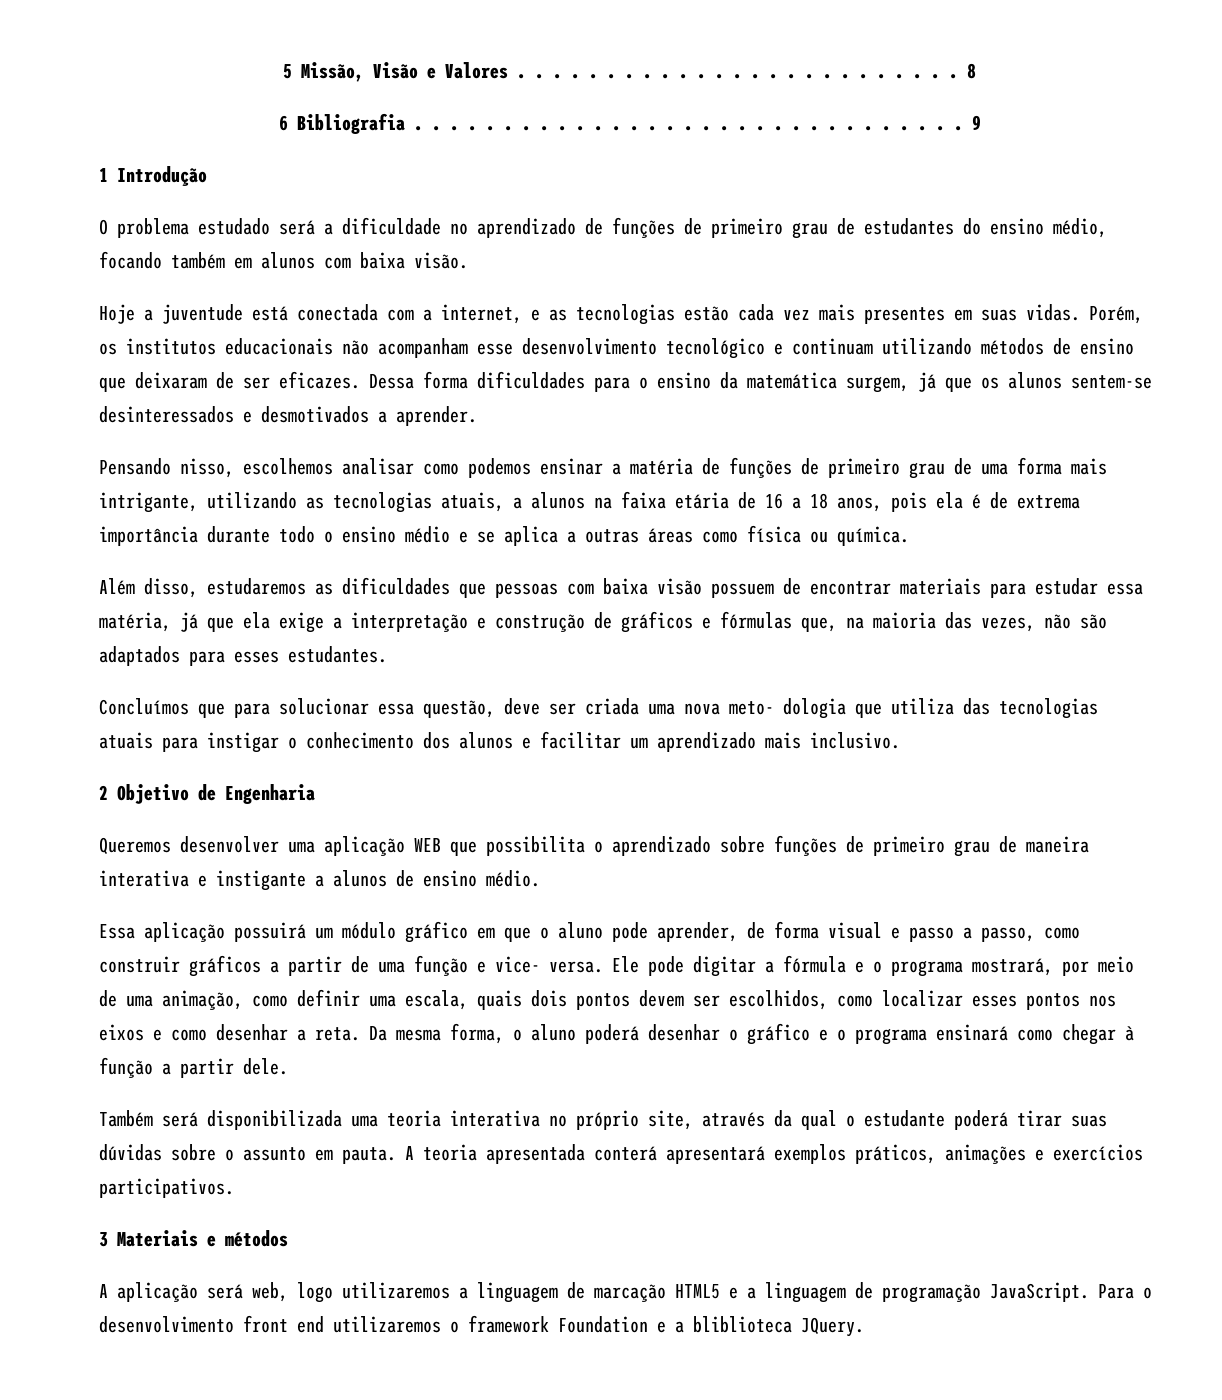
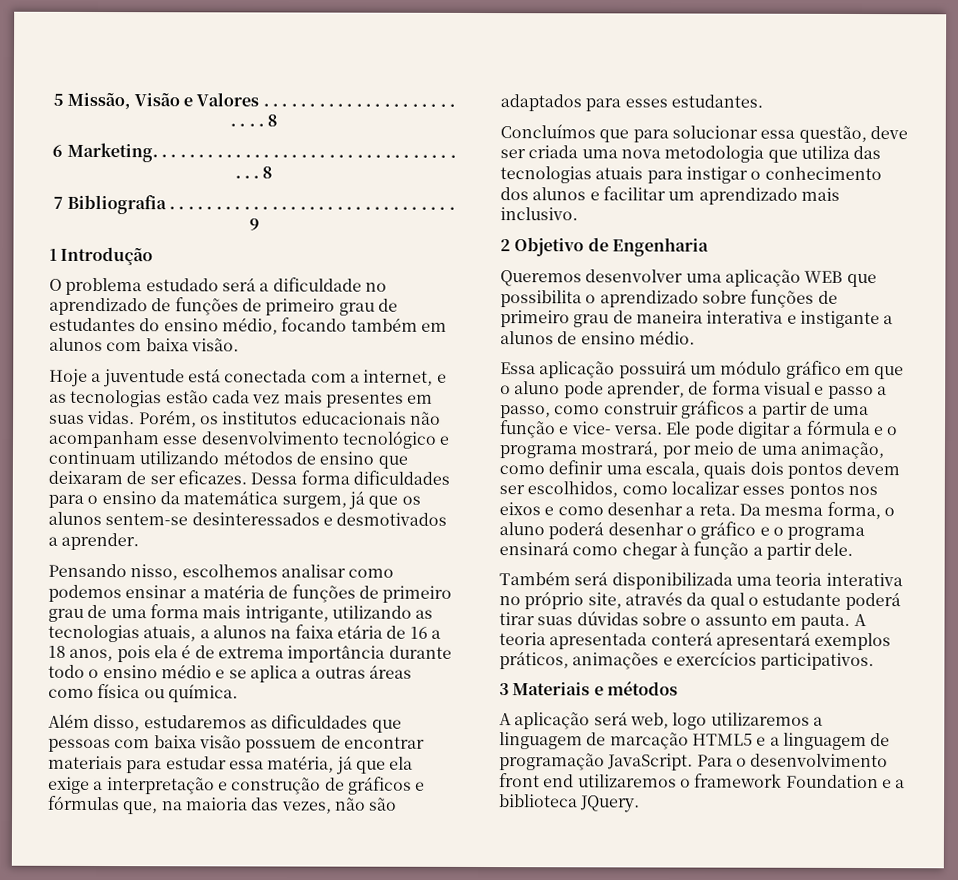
- 6 Bibliografia . . . . . . . . . . . . . . . . . . . . . . . . . . . . . . .
+ 6 Marketing. . . . . . . . . . . . . . . . . . . . . . . . . . . . . . . . . . . . 8
+ 7 Bibliografia . . . . . . . . . . . . . . . . . . . . . . . . . . . . . . .
- Concluímos que para solucionar essa questão, deve ser criada uma nova meto- dologia que utiliza das tecnologias atuais para instigar o conhecimento dos alunos e facilitar um aprendizado mais inclusivo.
+ Concluímos que para solucionar essa questão, deve ser criada uma nova metodologia que utiliza das tecnologias atuais para instigar o conhecimento dos alunos e facilitar um aprendizado mais inclusivo.
- Para o desenvolvimento front end utilizaremos o framework Foundation e a bliblioteca JQuery.
+ Para o desenvolvimento front end utilizaremos o framework Foundation e a biblioteca JQuery.

